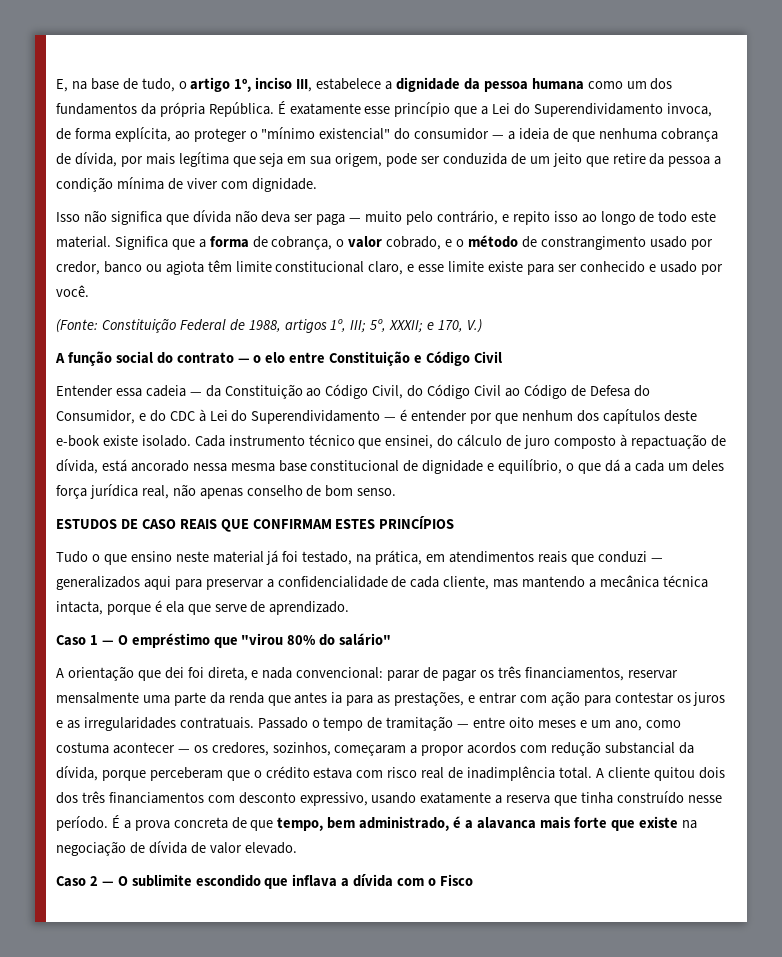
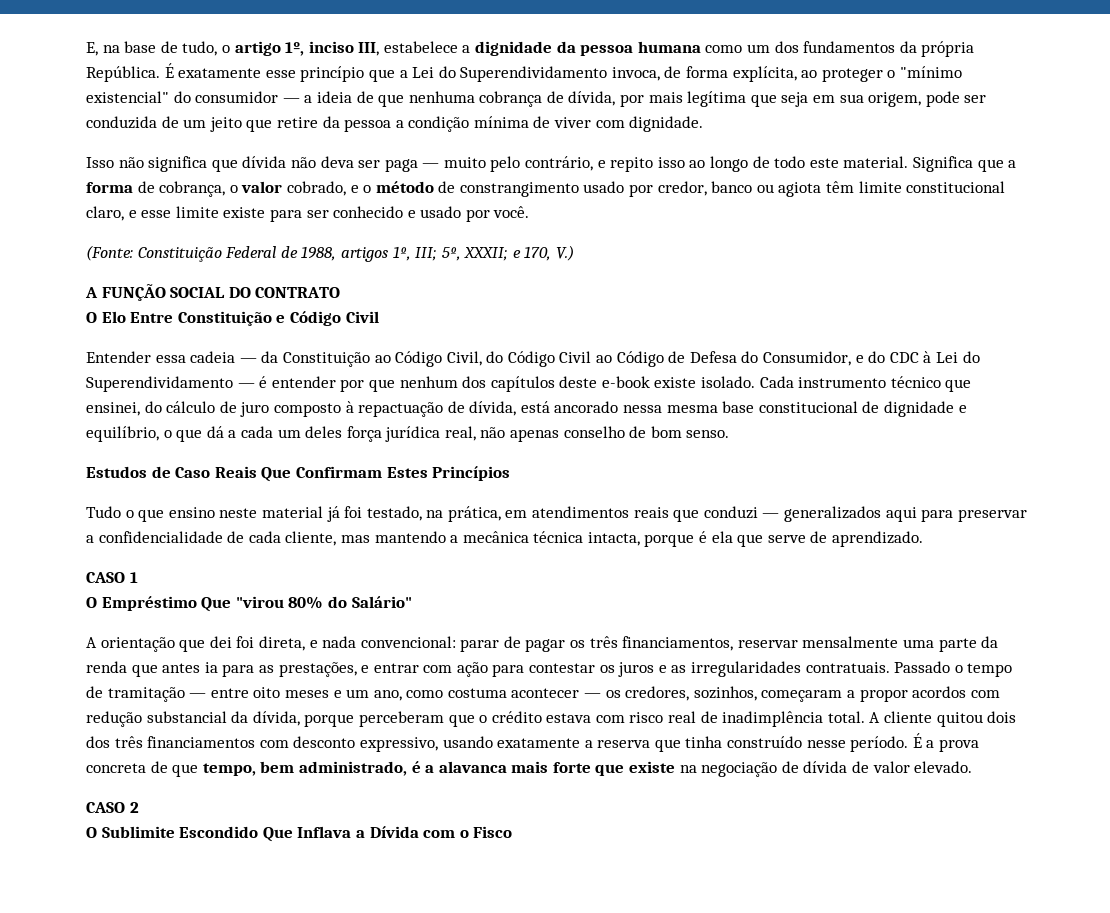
- A função social do contrato — o elo entre Constituição e Código Civil
+ A FUNÇÃO SOCIAL DO CONTRATO
+ O Elo Entre Constituição e Código Civil
- ESTUDOS DE CASO REAIS QUE CONFIRMAM ESTES PRINCÍPIOS
+ Estudos de Caso Reais Que Confirmam Estes Princípios
- Caso 1 — O empréstimo que "virou 80% do salário"
+ CASO 1
+ O Empréstimo Que "virou 80% do Salário"
- Caso 2 — O sublimite escondido que inflava a dívida com o Fisco
+ CASO 2
+ O Sublimite Escondido Que Inflava a Dívida com o Fisco

